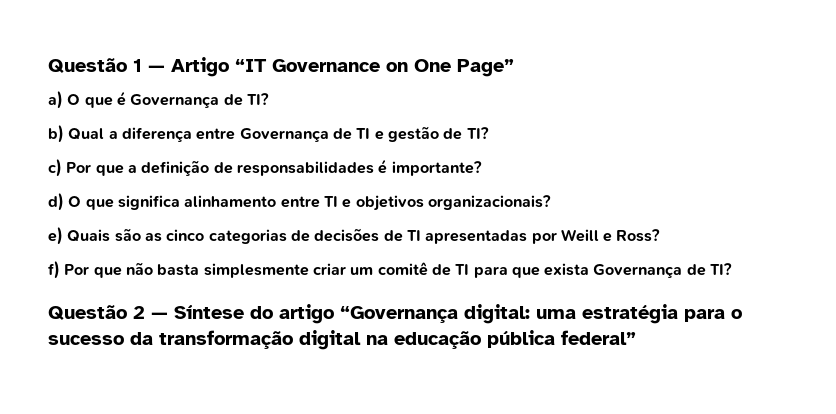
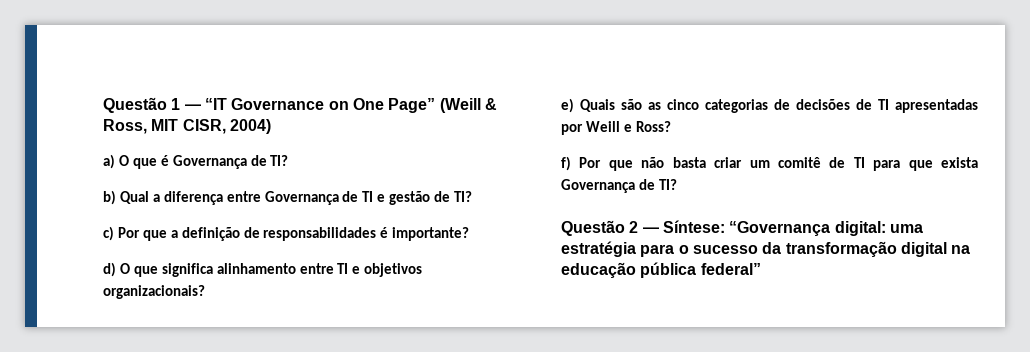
- Questão 1 — Artigo “IT Governance on One Page”
+ Questão 1 — “IT Governance on One Page” (Weill & Ross, MIT CISR, 2004)
- f) Por que não basta simplesmente criar um comitê de TI para que exista Governança de TI?
+ f) Por que não basta criar um comitê de TI para que exista Governança de TI?
- Questão 2 — Síntese do artigo “Governança digital: uma estratégia para o sucesso da transformação digital na educação pública federal”
+ Questão 2 — Síntese: “Governança digital: uma estratégia para o sucesso da transformação digital na educação pública federal”

